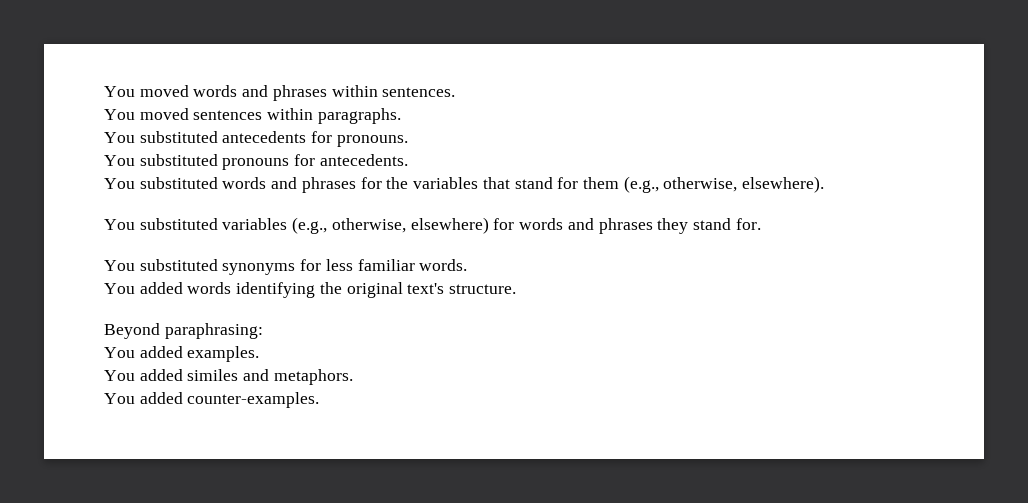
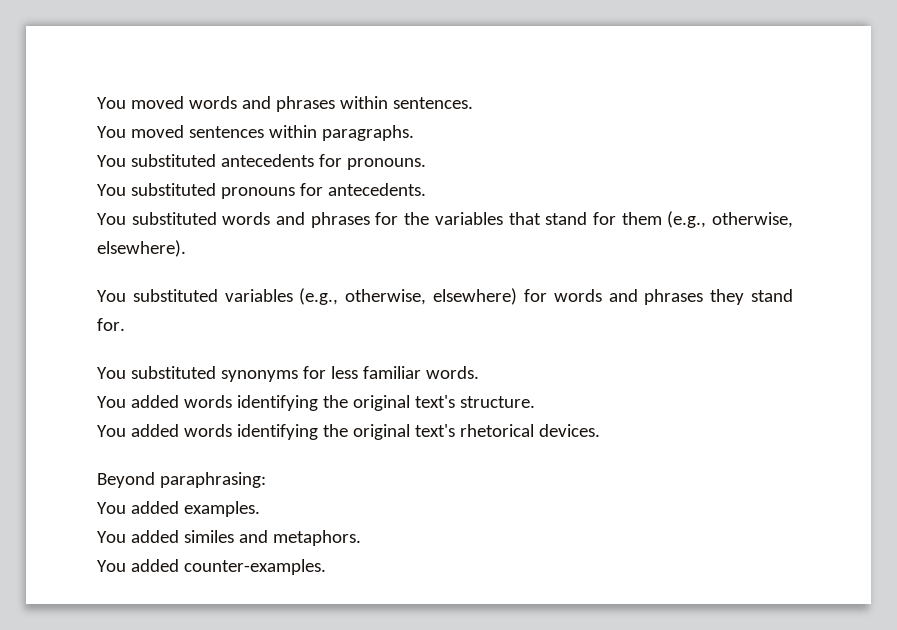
+ You added words identifying the original text's rhetorical devices.

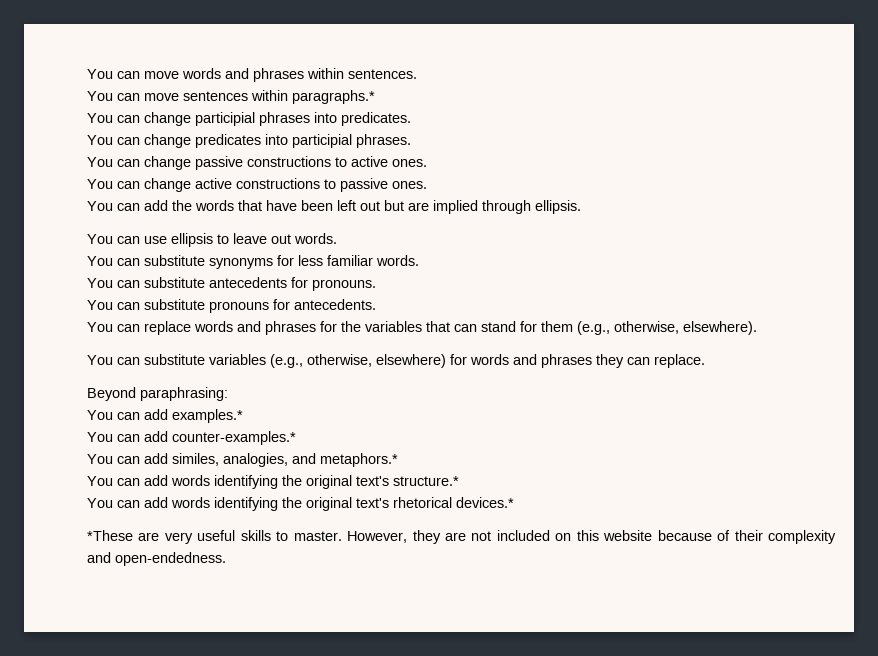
- You moved words and phrases within sentences.
+ You can move words and phrases within sentences.
- You moved sentences within paragraphs.
- You substituted antecedents for pronouns.
+ You can move sentences within paragraphs.*
+ You can change participial phrases into predicates.
+ You can change predicates into participial phrases.
+ You can change passive constructions to active ones.
+ You can change active constructions to passive ones.
+ You can add the words that have been left out but are implied through ellipsis.
+ You can use ellipsis to leave out words.
+ You can substitute synonyms for less familiar words.
+ You can substitute antecedents for pronouns.
- You substituted pronouns for antecedents.
+ You can substitute pronouns for antecedents.
- You substituted words and phrases for the variables that stand for them (e.g., otherwise, elsewhere).
+ You can replace words and phrases for the variables that can stand for them (e.g., otherwise, elsewhere).
- You substituted variables (e.g., otherwise, elsewhere) for words and phrases they stand for.
- You substituted synonyms for less familiar words.
- You added words identifying the original text's structure.
- You added words identifying the original text's rhetorical devices.
+ You can substitute variables (e.g., otherwise, elsewhere) for words and phrases they can replace.
  Beyond paraphrasing:
- You added examples.
- You added similes and metaphors.
- You added counter-examples.
+ You can add examples.*
+ You can add counter-examples.*
+ You can add similes, analogies, and metaphors.*
+ You can add words identifying the original text's structure.*
+ You can add words identifying the original text's rhetorical devices.*
+ *These are very useful skills to master. However, they are not included on this website because of their complexity and open-endedness.

